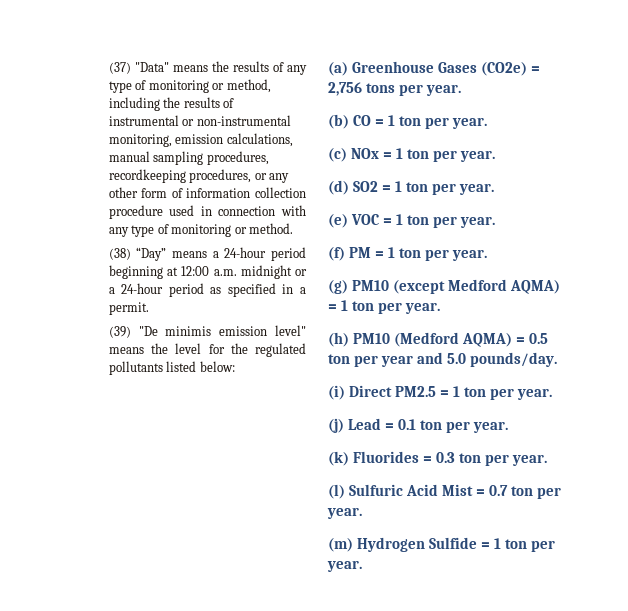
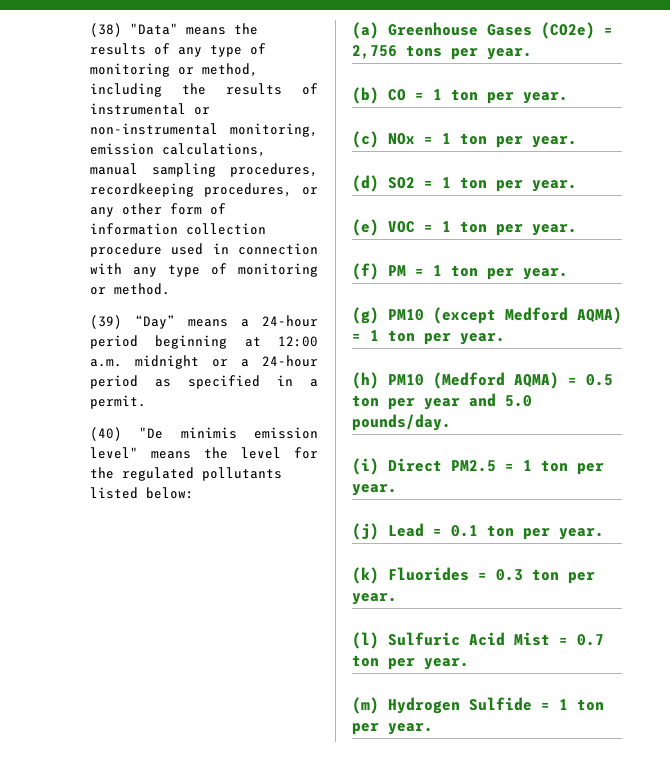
- (37) "Data" means the results of any type of monitoring or method, including the results of instrumental or non-instrumental monitoring, emission calculations, manual sampling procedures, recordkeeping procedures, or any other form of information collection procedure used in connection with any type of monitoring or method.
+ (38) "Data" means the results of any type of monitoring or method, including the results of instrumental or non-instrumental monitoring, emission calculations, manual sampling procedures, recordkeeping procedures, or any other form of information collection procedure used in connection with any type of monitoring or method.
- (38) “Day” means a 24-hour period beginning at 12:00 a.m. midnight or a 24-hour period as specified in a permit.
+ (39) “Day” means a 24-hour period beginning at 12:00 a.m. midnight or a 24-hour period as specified in a permit.
- (39) "De minimis emission level" means the level for the regulated pollutants listed below:
+ (40) "De minimis emission level" means the level for the regulated pollutants listed below:

